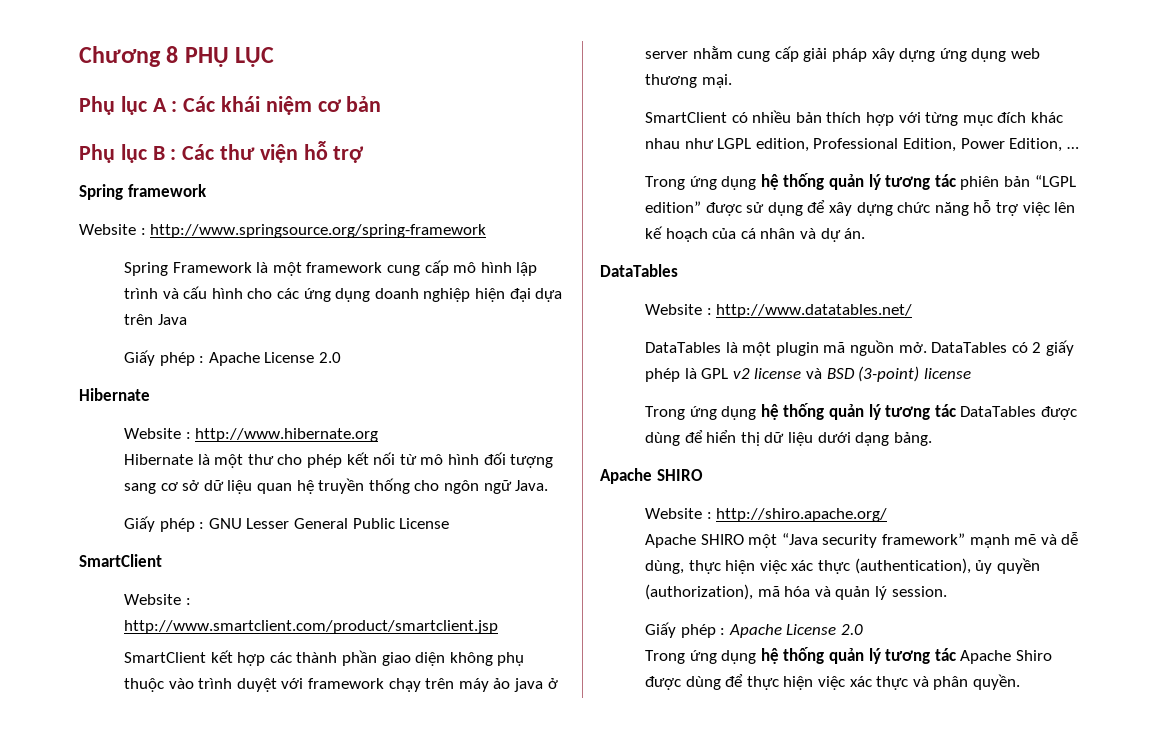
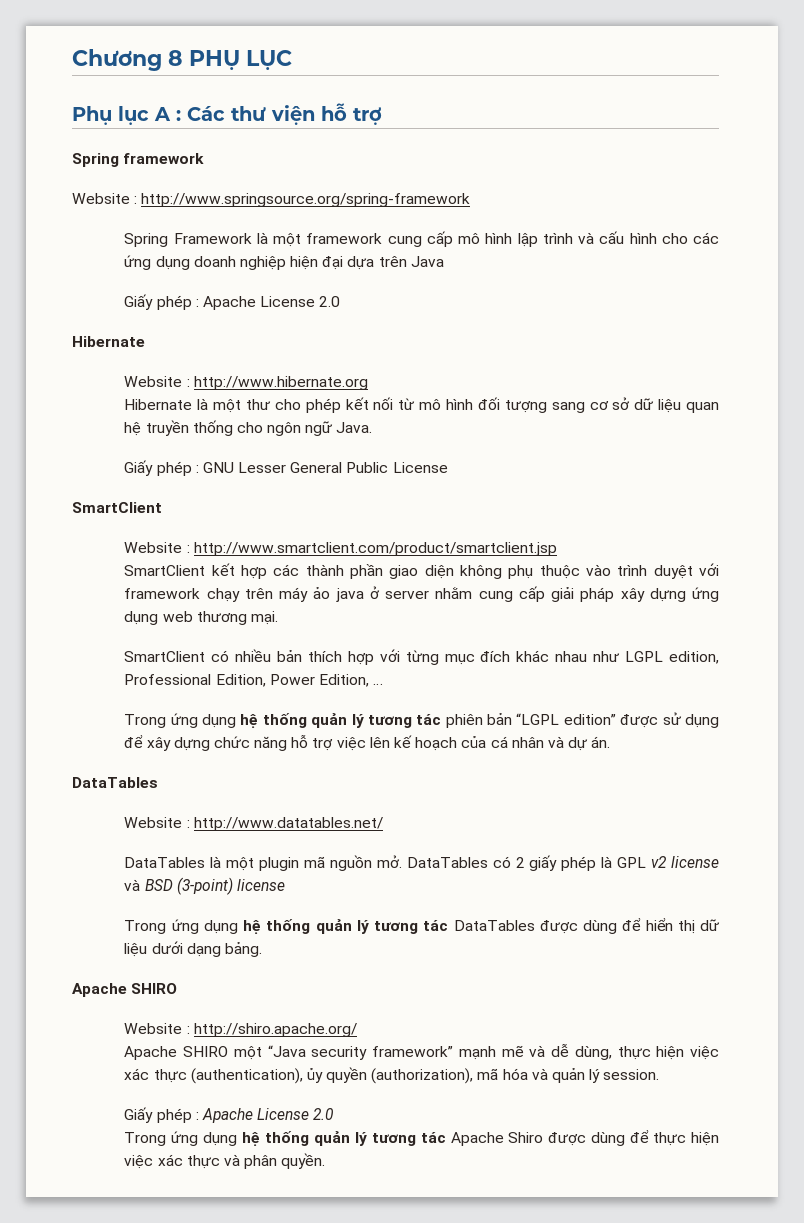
- Phụ lục A : Các khái niệm cơ bản
- Phụ lục B : Các thư viện hỗ trợ
+ Phụ lục A : Các thư viện hỗ trợ

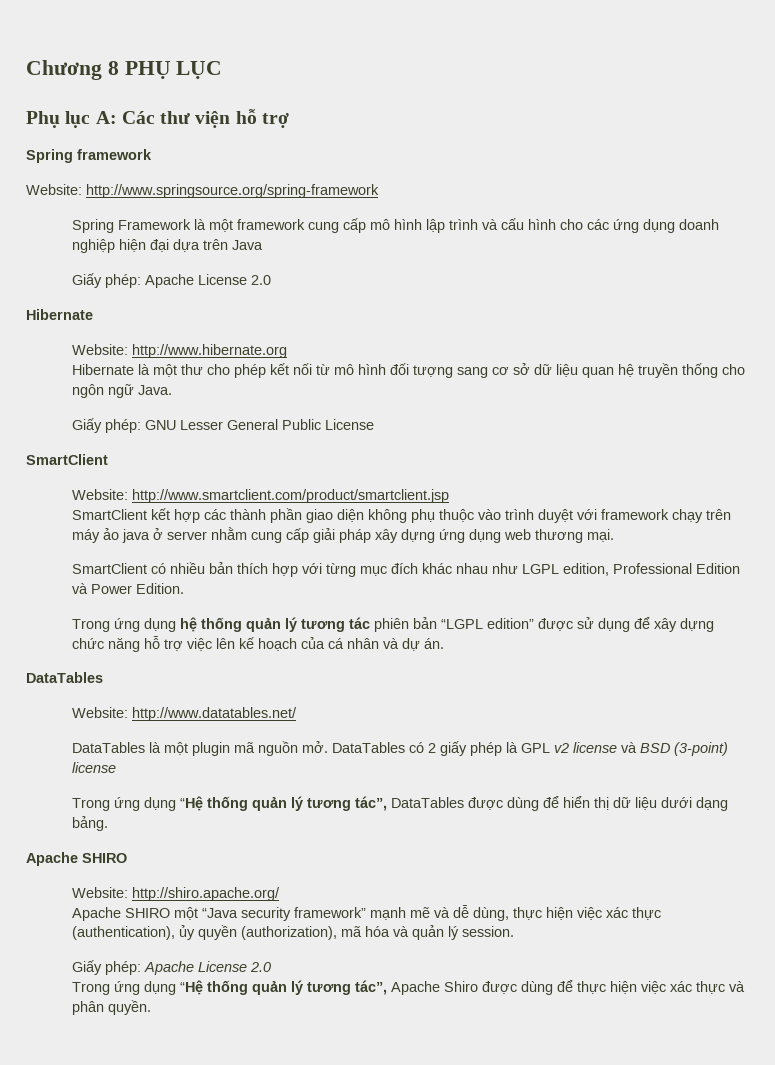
- Phụ lục A : Các thư viện hỗ trợ
+ Phụ lục A: Các thư viện hỗ trợ
- Website : http://www.springsource.org/spring-framework
+ Website: http://www.springsource.org/spring-framework
  Spring Framework là một framework cung cấp mô hình lập trình và cấu hình cho các ứng dụng doanh nghiệp hiện đại dựa trên Java
- Giấy phép : Apache License 2.0
+ Giấy phép: Apache License 2.0
- Website : http://www.hibernate.org
+ Website: http://www.hibernate.org
- Giấy phép : GNU Lesser General Public License
+ Giấy phép: GNU Lesser General Public License
- Website : http://www.smartclient.com/product/smartclient.jsp
+ Website: http://www.smartclient.com/product/smartclient.jsp
- SmartClient có nhiều bản thích hợp với từng mục đích khác nhau như LGPL edition, Professional Edition, Power Edition, …
+ SmartClient có nhiều bản thích hợp với từng mục đích khác nhau như LGPL edition, Professional Edition và Power Edition.
- Website : http://www.datatables.net/
+ Website: http://www.datatables.net/
- Trong ứng dụng hệ thống quản lý tương tác DataTables được dùng để hiển thị dữ liệu dưới dạng bảng.
+ Trong ứng dụng “Hệ thống quản lý tương tác”, DataTables được dùng để hiển thị dữ liệu dưới dạng bảng.
- Website : http://shiro.apache.org/
+ Website: http://shiro.apache.org/
  Apache SHIRO một “Java security framework” mạnh mẽ và dễ dùng, thực hiện việc xác thực (authentication), ủy quyền (authorization), mã hóa và quản lý session.
- Giấy phép : Apache License 2.0
+ Giấy phép: Apache License 2.0
- Trong ứng dụng hệ thống quản lý tương tác Apache Shiro được dùng để thực hiện việc xác thực và phân quyền.
+ Trong ứng dụng “Hệ thống quản lý tương tác”, Apache Shiro được dùng để thực hiện việc xác thực và phân quyền.

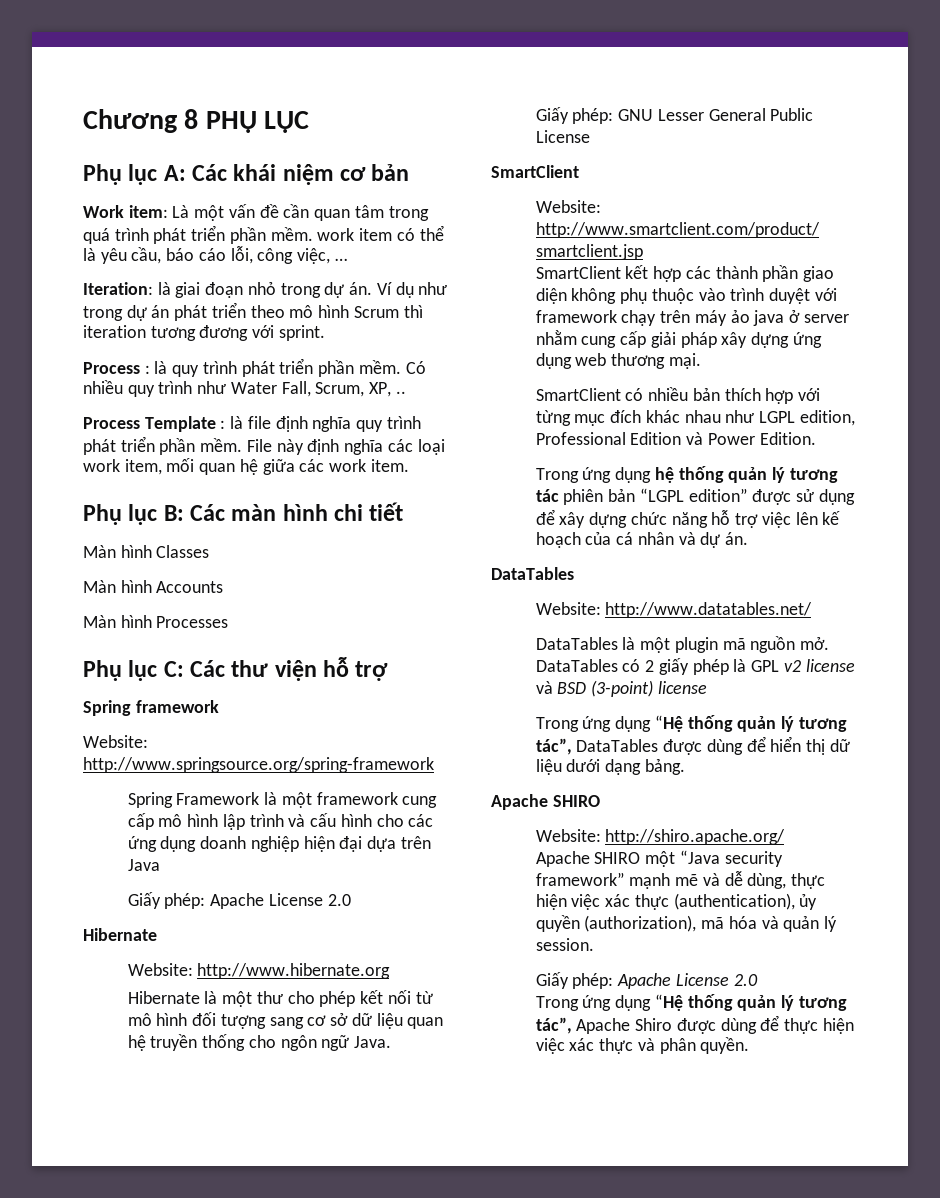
- Phụ lục A: Các thư viện hỗ trợ
+ Phụ lục A: Các khái niệm cơ bản
+ Work item: Là một vấn đề cần quan tâm trong quá trình phát triển phần mềm. work item có thể là yêu cầu, báo cáo lỗi, công việc, …
+ Iteration: là giai đoạn nhỏ trong dự án. Ví dụ như trong dự án phát triển theo mô hình Scrum thì iteration tương đương với sprint.
+ Process : là quy trình phát triển phần mềm. Có nhiều quy trình như Water Fall, Scrum, XP, ..
+ Process Template : là file định nghĩa quy trình phát triển phần mềm. File này định nghĩa các loại work item, mối quan hệ giữa các work item.
+ Phụ lục B: Các màn hình chi tiết
+ Màn hình Classes
+ Màn hình Accounts
+ Màn hình Processes
+ Phụ lục C: Các thư viện hỗ trợ

